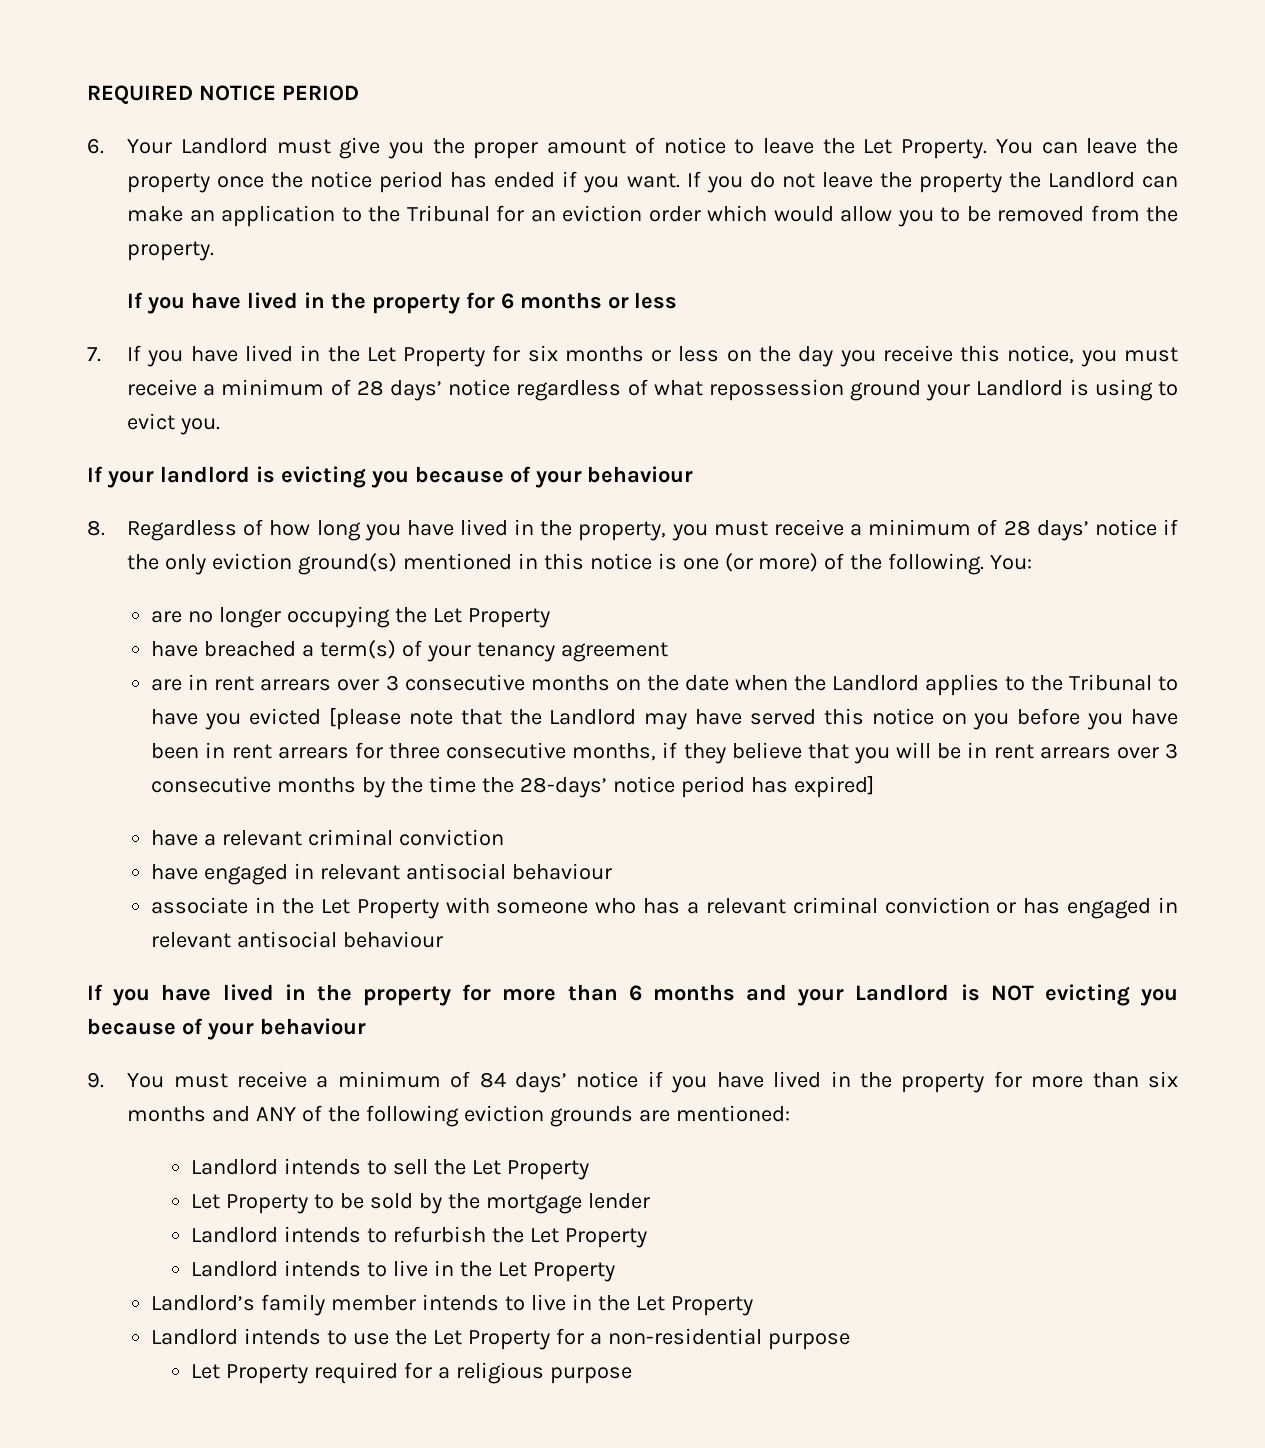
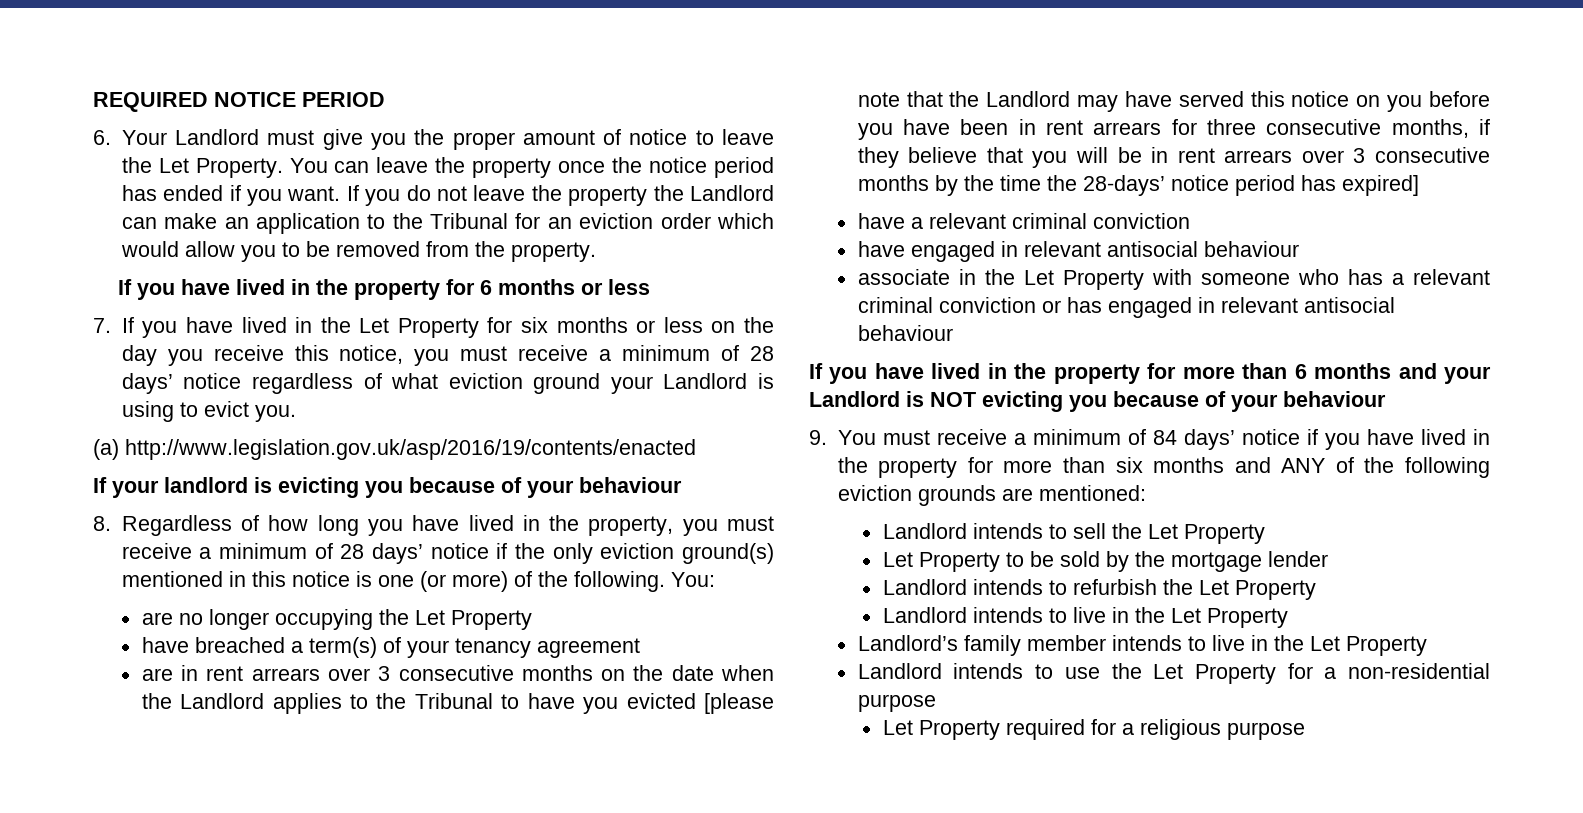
- 7. If you have lived in the Let Property for six months or less on the day you receive this notice, you must receive a minimum of 28 days’ notice regardless of what repossession ground your Landlord is using to evict you.
+ 7. If you have lived in the Let Property for six months or less on the day you receive this notice, you must receive a minimum of 28 days’ notice regardless of what eviction ground your Landlord is using to evict you.
+ (a) http://www.legislation.gov.uk/asp/2016/19/contents/enacted

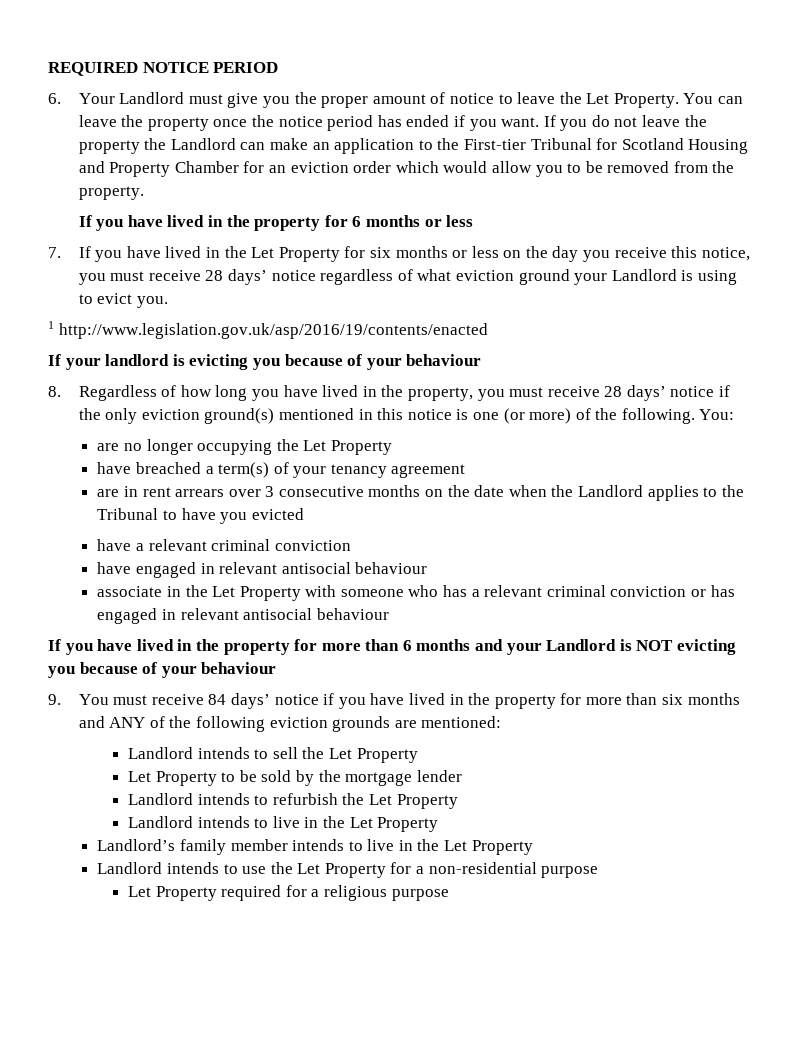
- If you do not leave the property the Landlord can make an application to the Tribunal for an eviction order which would allow you to be removed from the property.
+ If you do not leave the property the Landlord can make an application to the First-tier Tribunal for Scotland Housing and Property Chamber for an eviction order which would allow you to be removed from the property.
- 7. If you have lived in the Let Property for six months or less on the day you receive this notice, you must receive a minimum of 28 days’ notice regardless of what eviction ground your Landlord is using to evict you.
+ 7. If you have lived in the Let Property for six months or less on the day you receive this notice, you must receive 28 days’ notice regardless of what eviction ground your Landlord is using to evict you.
- (a) http://www.legislation.gov.uk/asp/2016/19/contents/enacted
+ 1 http://www.legislation.gov.uk/asp/2016/19/contents/enacted
- 8. Regardless of how long you have lived in the property, you must receive a minimum of 28 days’ notice if the only eviction ground(s) mentioned in this notice is one (or more) of the following.
+ 8. Regardless of how long you have lived in the property, you must receive 28 days’ notice if the only eviction ground(s) mentioned in this notice is one (or more) of the following.
- are in rent arrears over 3 consecutive months on the date when the Landlord applies to the Tribunal to have you evicted [please note that the Landlord may have served this notice on you before you have been in rent arrears for three consecutive months, if they believe that you will be in rent arrears over 3 consecutive months by the time the 28-days’ notice period has expired]
+ are in rent arrears over 3 consecutive months on the date when the Landlord applies to the Tribunal to have you evicted
- 9. You must receive a minimum of 84 days’ notice if you have lived in the property for more than six months and ANY of the following eviction grounds are mentioned:
+ 9. You must receive 84 days’ notice if you have lived in the property for more than six months and ANY of the following eviction grounds are mentioned:

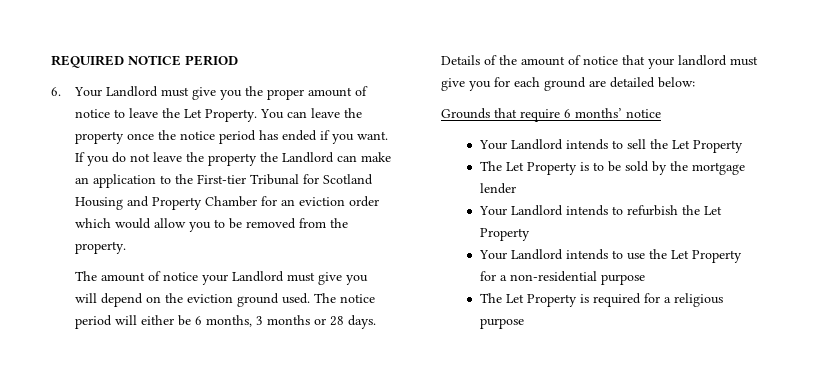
- If you have lived in the property for 6 months or less
- 7. If you have lived in the Let Property for six months or less on the day you receive this notice, you must receive 28 days’ notice regardless of what eviction ground your Landlord is using to evict you.
- 1 http://www.legislation.gov.uk/asp/2016/19/contents/enacted
- If your landlord is evicting you because of your behaviour
- 8. Regardless of how long you have lived in the property, you must receive 28 days’ notice if the only eviction ground(s) mentioned in this notice is one (or more) of the following. You:
- are no longer occupying the Let Property
- have breached a term(s) of your tenancy agreement
- are in rent arrears over 3 consecutive months on the date when the Landlord applies to the Tribunal to have you evicted
- have a relevant criminal conviction
- have engaged in relevant antisocial behaviour
- associate in the Let Property with someone who has a relevant criminal conviction or has engaged in relevant antisocial behaviour
- If you have lived in the property for more than 6 months and your Landlord is NOT evicting you because of your behaviour
- 9. You must receive 84 days’ notice if you have lived in the property for more than six months and ANY of the following eviction grounds are mentioned:
- Landlord intends to sell the Let Property
+ The amount of notice your Landlord must give you will depend on the eviction ground used. The notice period will either be 6 months, 3 months or 28 days. Details of the amount of notice that your landlord must give you for each ground are detailed below:
+ Grounds that require 6 months’ notice
+ Your Landlord intends to sell the Let Property
- Let Property to be sold by the mortgage lender
+ The Let Property is to be sold by the mortgage lender
- Landlord intends to refurbish the Let Property
+ Your Landlord intends to refurbish the Let Property
- Landlord intends to live in the Let Property
- Landlord’s family member intends to live in the Let Property
- Landlord intends to use the Let Property for a non-residential purpose
+ Your Landlord intends to use the Let Property for a non-residential purpose
- Let Property required for a religious purpose
+ The Let Property is required for a religious purpose

